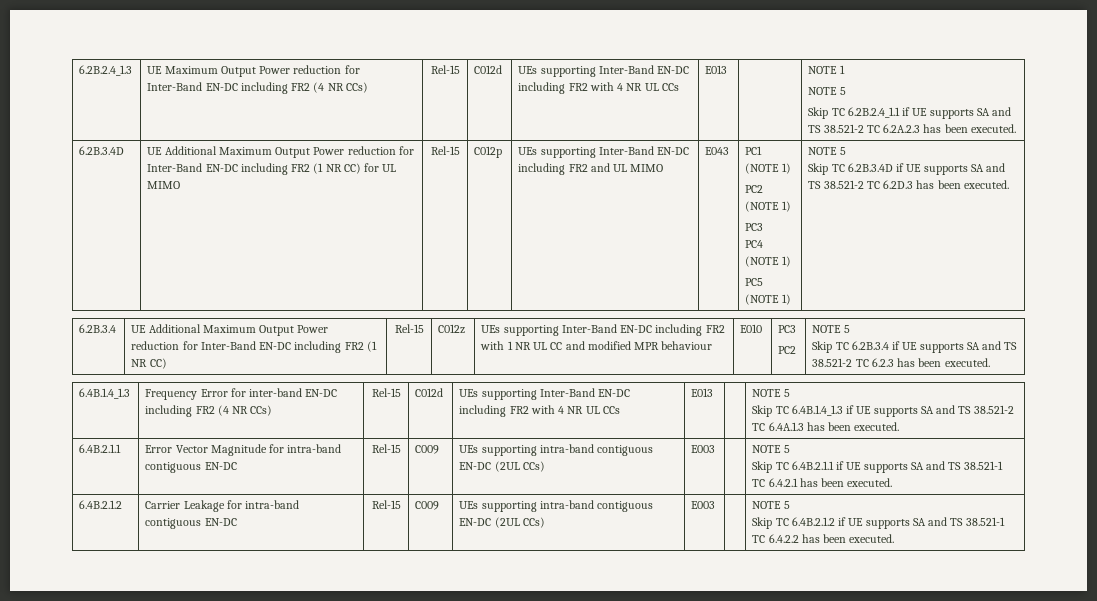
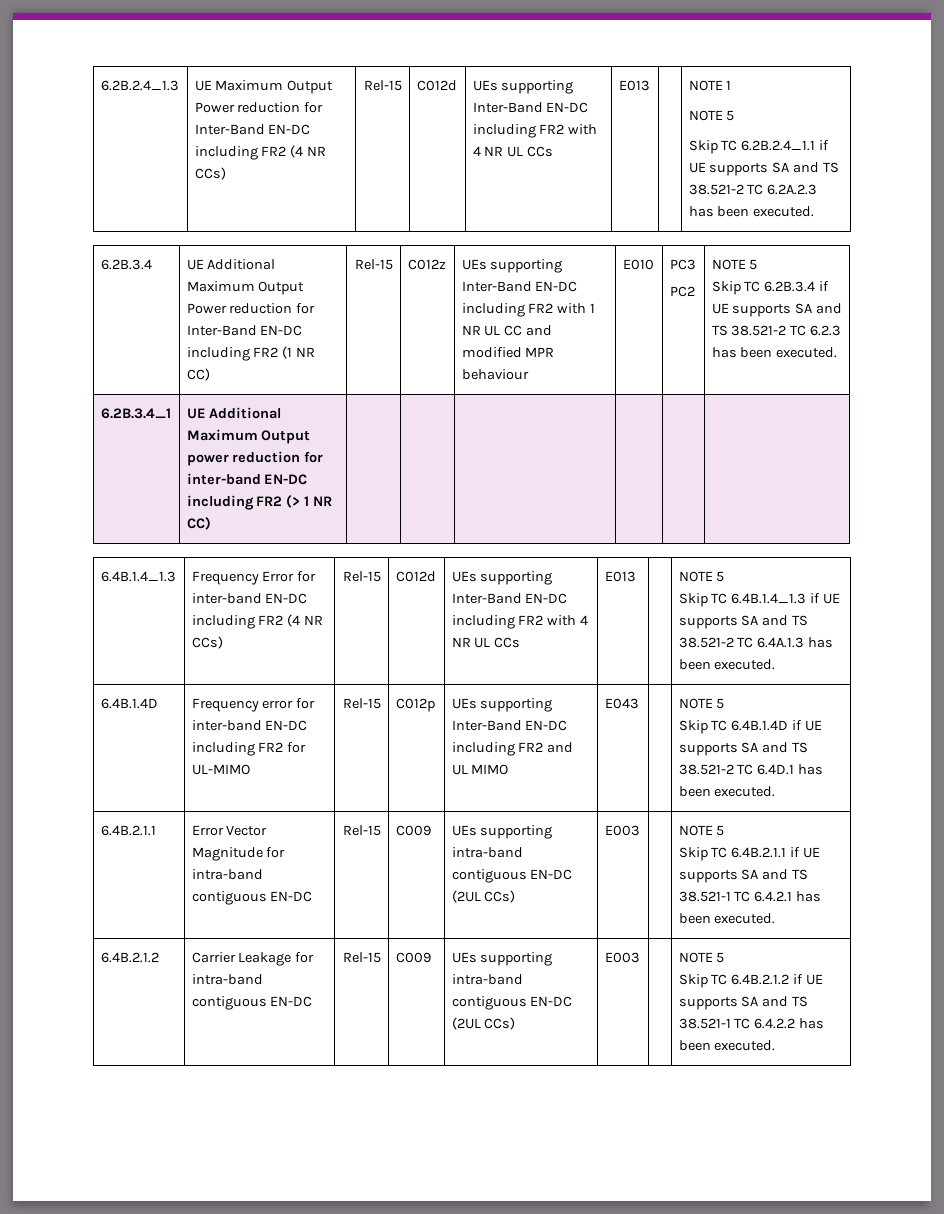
- 6.2B.3.4D | UE Additional Maximum Output Power reduction for Inter-Band EN-DC including FR2 (1 NR CC) for UL MIMO | Rel-15 | C012p | UEs supporting Inter-Band EN-DC including FR2 and UL MIMO | E043 | PC1 (NOTE 1)
- PC2 (NOTE 1)
- PC3
- PC4 (NOTE 1)
- PC5 (NOTE 1) | NOTE 5
- Skip TC 6.2B.3.4D if UE supports SA and TS 38.521-2 TC 6.2D.3 has been executed.
+ 6.2B.3.4_1 | UE Additional Maximum Output power reduction for inter-band EN-DC including FR2 (> 1 NR CC) | | | | | |
+ 6.4B.1.4D | Frequency error for inter-band EN-DC including FR2 for UL-MIMO | Rel-15 | C012p | UEs supporting Inter-Band EN-DC including FR2 and UL MIMO | E043 | | NOTE 5
+ Skip TC 6.4B.1.4D if UE supports SA and TS 38.521-2 TC 6.4D.1 has been executed.

